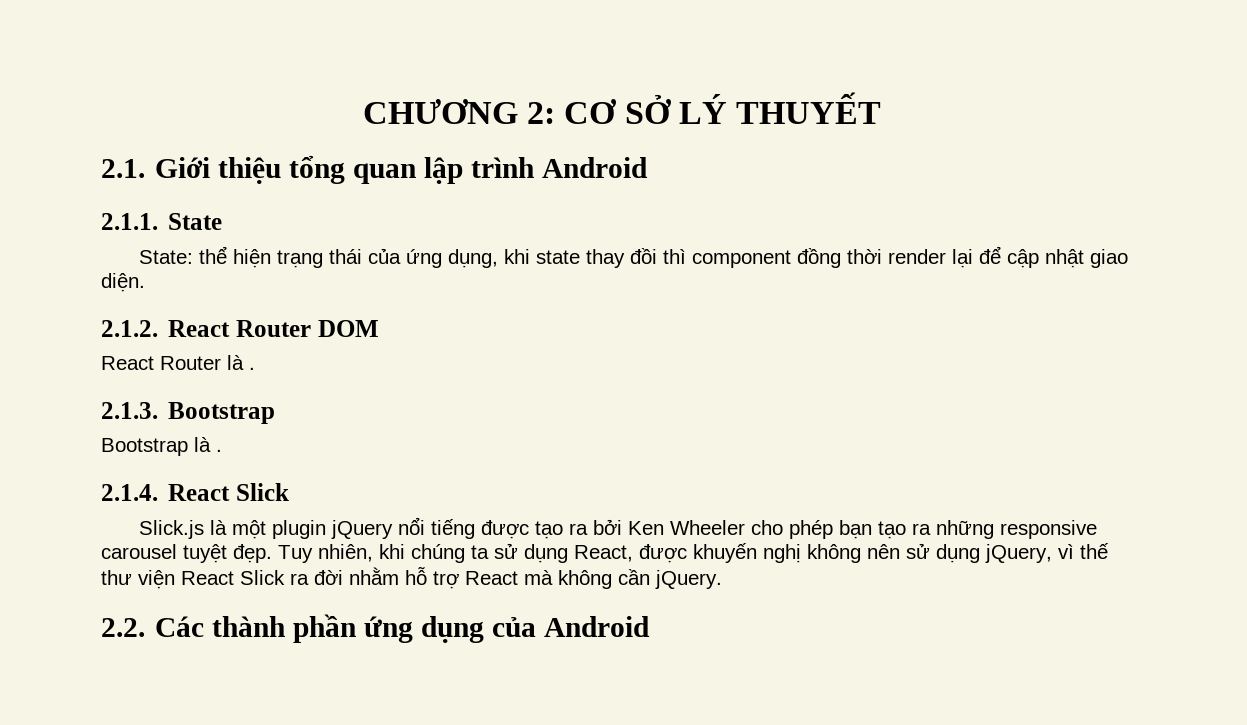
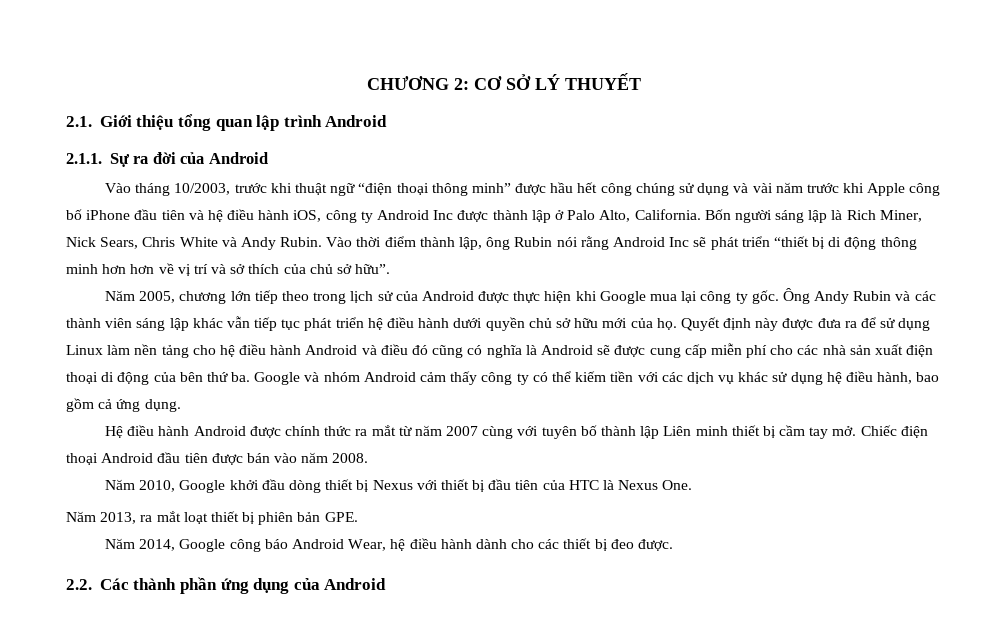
- 2.1.1. State
- State: thể hiện trạng thái của ứng dụng, khi state thay đồi thì component đồng thời render lại để cập nhật giao diện.
- 2.1.2. React Router DOM
- React Router là .
- 2.1.3. Bootstrap
- Bootstrap là .
- 2.1.4. React Slick
- Slick.js là một plugin jQuery nổi tiếng được tạo ra bởi Ken Wheeler cho phép bạn tạo ra những responsive carousel tuyệt đẹp. Tuy nhiên, khi chúng ta sử dụng React, được khuyến nghị không nên sử dụng jQuery, vì thế thư viện React Slick ra đời nhằm hỗ trợ React mà không cần jQuery.
+ 2.1.1. Sự ra đời của Android
+ Vào tháng 10/2003, trước khi thuật ngữ “điện thoại thông minh” được hầu hết công chúng sử dụng và vài năm trước khi Apple công bố iPhone đầu tiên và hệ điều hành iOS, công ty Android Inc được thành lập ở Palo Alto, California. Bốn người sáng lập là Rich Miner, Nick Sears, Chris White và Andy Rubin. Vào thời điểm thành lập, ông Rubin nói rằng Android Inc sẽ phát triển “thiết bị di động thông minh hơn hơn về vị trí và sở thích của chủ sở hữu”.
+ Năm 2005, chương lớn tiếp theo trong lịch sử của Android được thực hiện khi Google mua lại công ty gốc. Ông Andy Rubin và các thành viên sáng lập khác vẫn tiếp tục phát triển hệ điều hành dưới quyền chủ sở hữu mới của họ. Quyết định này được đưa ra để sử dụng Linux làm nền tảng cho hệ điều hành Android và điều đó cũng có nghĩa là Android sẽ được cung cấp miễn phí cho các nhà sản xuất điện thoại di động của bên thứ ba. Google và nhóm Android cảm thấy công ty có thể kiếm tiền với các dịch vụ khác sử dụng hệ điều hành, bao gồm cả ứng dụng.
+ Hệ điều hành Android được chính thức ra mắt từ năm 2007 cùng với tuyên bố thành lập Liên minh thiết bị cầm tay mở. Chiếc điện thoại Android đầu tiên được bán vào năm 2008.
+ Năm 2010, Google khởi đầu dòng thiết bị Nexus với thiết bị đầu tiên của HTC là Nexus One.
+ Năm 2013, ra mắt loạt thiết bị phiên bản GPE.
+ Năm 2014, Google công báo Android Wear, hệ điều hành dành cho các thiết bị đeo được.

